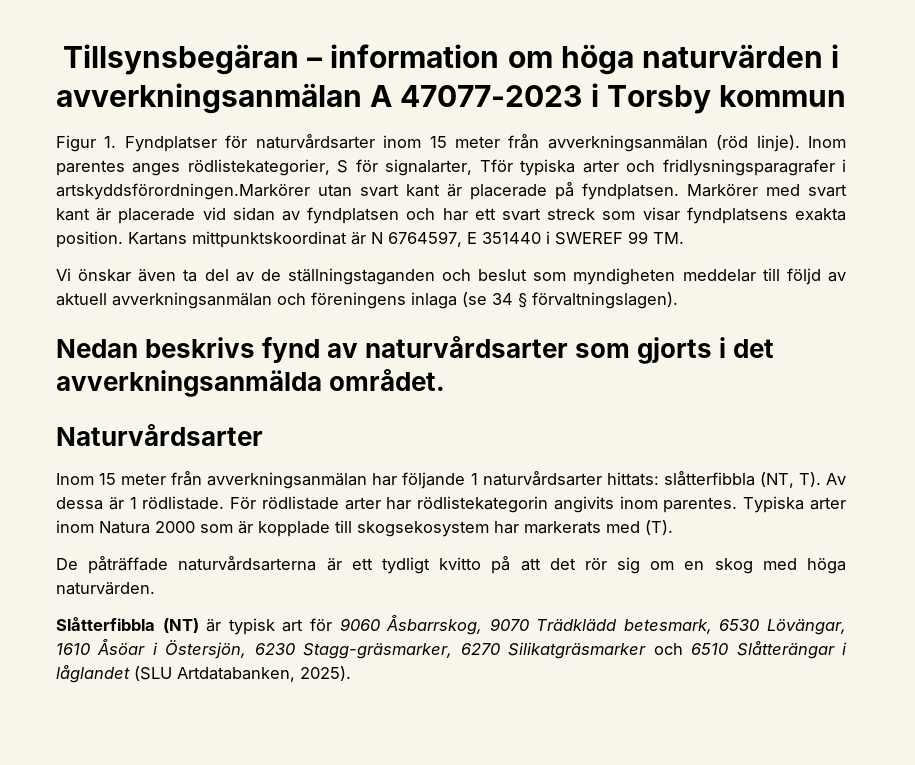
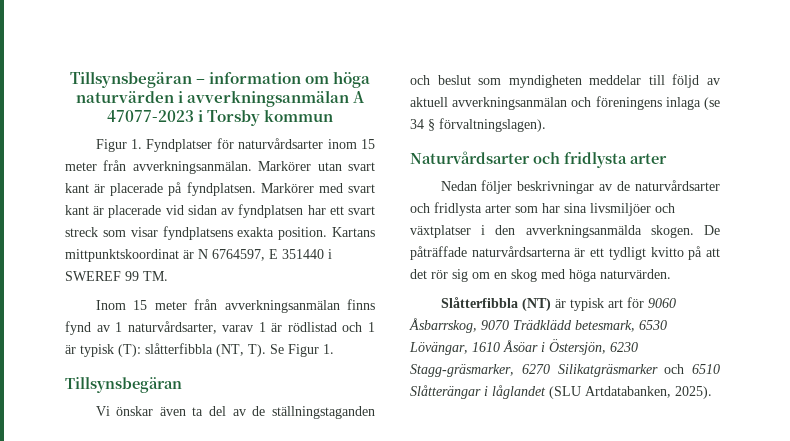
- Figur 1. Fyndplatser för naturvårdsarter inom 15 meter från avverkningsanmälan (röd linje). Inom parentes anges rödlistekategorier, S för signalarter, Tför typiska arter och fridlysningsparagrafer i artskyddsförordningen.Markörer utan svart kant är placerade på fyndplatsen.
+ Figur 1. Fyndplatser för naturvårdsarter inom 15 meter från avverkningsanmälan. Markörer utan svart kant är placerade på fyndplatsen.
- Markörer med svart kant är placerade vid sidan av fyndplatsen och har ett svart streck som visar fyndplatsens exakta position.
+ Markörer med svart kant är placerade vid sidan av fyndplatsen har ett svart streck som visar fyndplatsens exakta position.
+ Inom 15 meter från avverkningsanmälan finns fynd av 1 naturvårdsarter, varav 1 är rödlistad och 1 är typisk (T): slåtterfibbla (NT, T). Se Figur 1.
+ Tillsynsbegäran
- Nedan beskrivs fynd av naturvårdsarter som gjorts i det avverkningsanmälda området.
- Naturvårdsarter
- Inom 15 meter från avverkningsanmälan har följande 1 naturvårdsarter hittats: slåtterfibbla (NT, T). Av dessa är 1 rödlistade. För rödlistade arter har rödlistekategorin angivits inom parentes. Typiska arter inom Natura 2000 som är kopplade till skogsekosystem har markerats med (T).
- De påträffade naturvårdsarterna är ett tydligt kvitto på att det rör sig om en skog med höga naturvärden.
+ Naturvårdsarter och fridlysta arter
+ Nedan följer beskrivningar av de naturvårdsarter och fridlysta arter som har sina livsmiljöer och växtplatser i den avverkningsanmälda skogen. De påträffade naturvårdsarterna är ett tydligt kvitto på att det rör sig om en skog med höga naturvärden.

